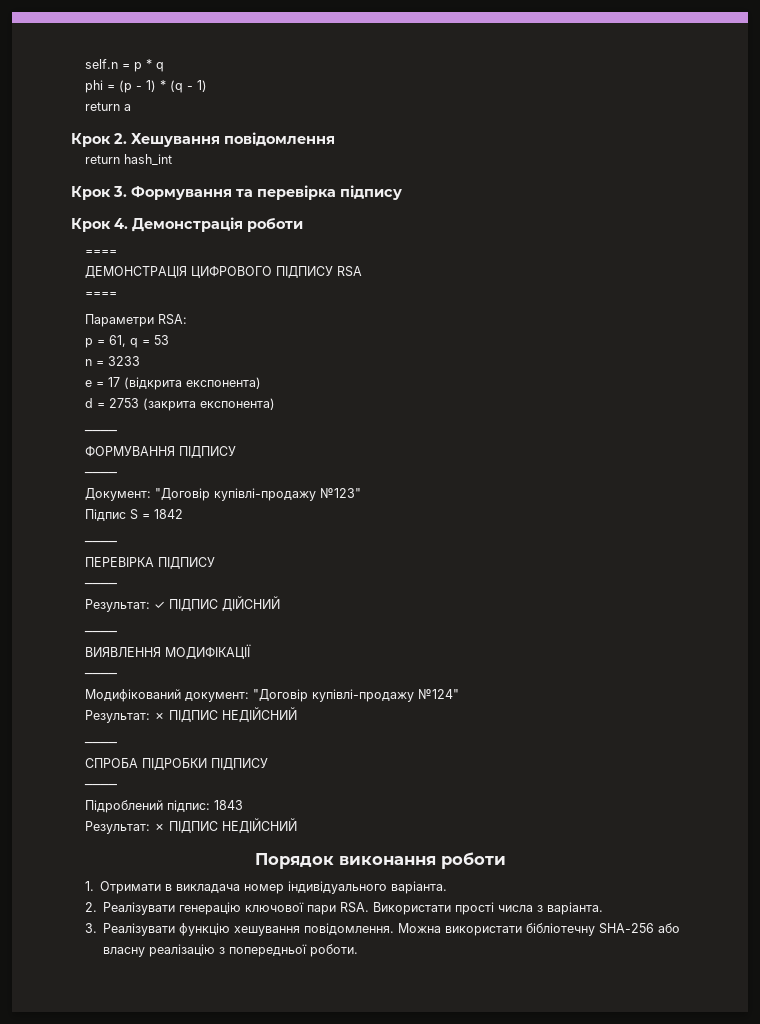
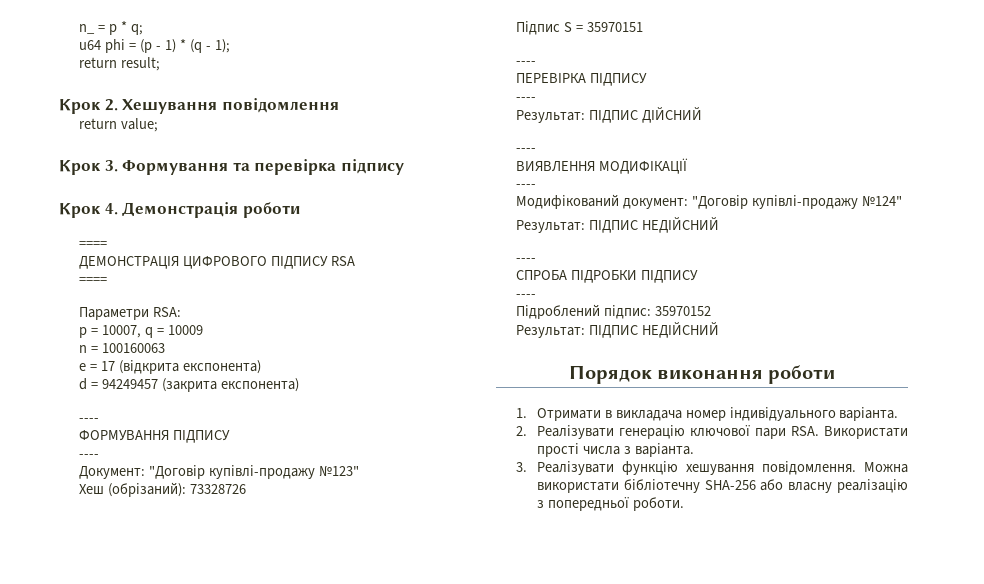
- self.n = p * q
- phi = (p - 1) * (q - 1)
- return a
+ n_ = p * q;
+ u64 phi = (p - 1) * (q - 1);
+ return result;
- return hash_int
+ return value;
- p = 61, q = 53
+ p = 10007, q = 10009
- n = 3233
+ n = 100160063
- d = 2753 (закрита експонента)
- ────
+ d = 94249457 (закрита експонента)
+ ----
  ФОРМУВАННЯ ПІДПИСУ
- ────
+ ----
+ Хеш (обрізаний): 73328726
- Підпис S = 1842
- ────
+ Підпис S = 35970151
+ ----
  ПЕРЕВІРКА ПІДПИСУ
- ────
- Результат: ✓ ПІДПИС ДІЙСНИЙ
- ────
+ ----
+ Результат: ПІДПИС ДІЙСНИЙ
+ ----
  ВИЯВЛЕННЯ МОДИФІКАЦІЇ
- ────
+ ----
  Модифікований документ: "Договір купівлі-продажу №124"
- Результат: ✗ ПІДПИС НЕДІЙСНИЙ
- ────
+ Результат: ПІДПИС НЕДІЙСНИЙ
+ ----
  СПРОБА ПІДРОБКИ ПІДПИСУ
- ────
+ ----
- Підроблений підпис: 1843
- Результат: ✗ ПІДПИС НЕДІЙСНИЙ
+ Підроблений підпис: 35970152
+ Результат: ПІДПИС НЕДІЙСНИЙ

